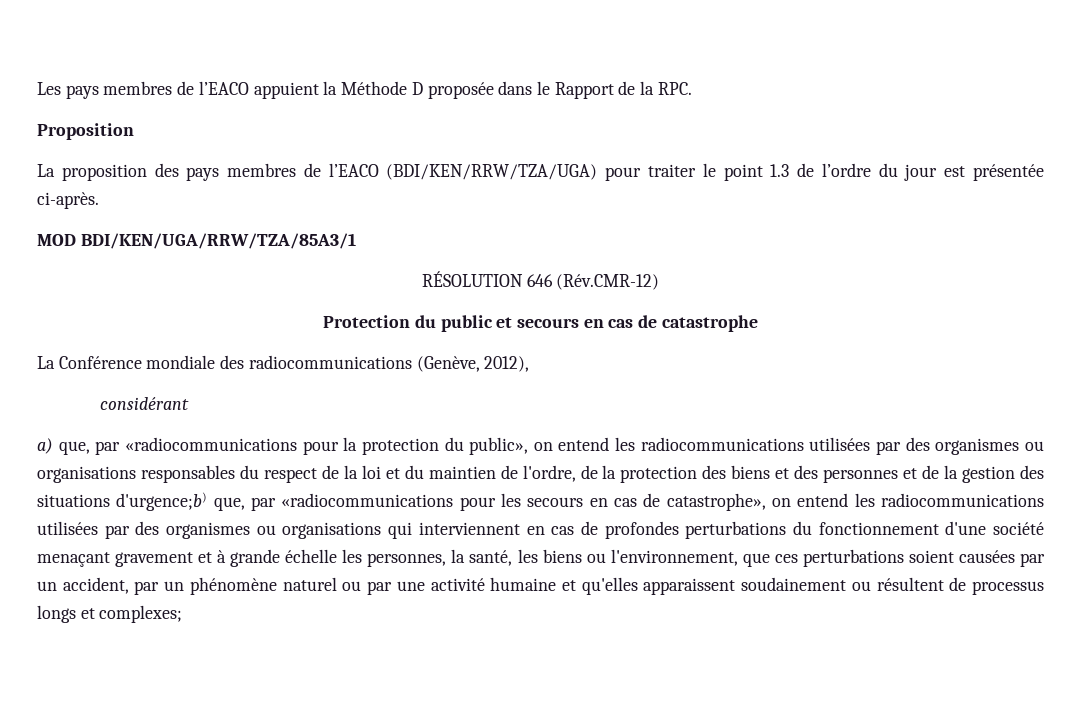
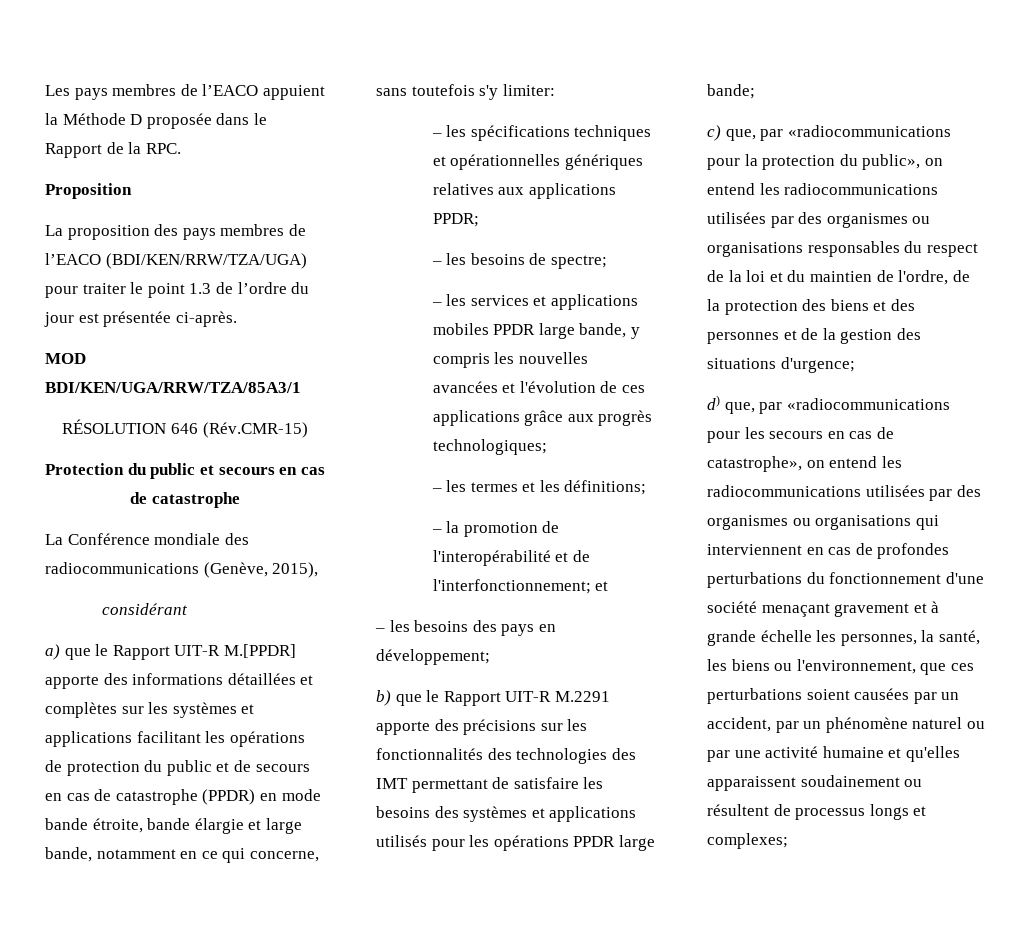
- RÉSOLUTION 646 (Rév.CMR-12)
+ RÉSOLUTION 646 (Rév.CMR-15)
- La Conférence mondiale des radiocommunications (Genève, 2012),
+ La Conférence mondiale des radiocommunications (Genève, 2015),
- a) que, par «radiocommunications pour la protection du public», on entend les radiocommunications utilisées par des organismes ou organisations responsables du respect de la loi et du maintien de l'ordre, de la protection des biens et des personnes et de la gestion des situations d'urgence;b) que, par «radiocommunications pour les secours en cas de catastrophe», on entend les radiocommunications utilisées par des organismes ou organisations qui interviennent en cas de profondes perturbations du fonctionnement d'une société menaçant gravement et à grande échelle les personnes, la santé, les biens ou l'environnement, que ces perturbations soient causées par un accident, par un phénomène naturel ou par une activité humaine et qu'elles apparaissent soudainement ou résultent de processus longs et complexes;
+ a) que le Rapport UIT-R M.[PPDR] apporte des informations détaillées et complètes sur les systèmes et applications facilitant les opérations de protection du public et de secours en cas de catastrophe (PPDR) en mode bande étroite, bande élargie et large bande, notamment en ce qui concerne, sans toutefois s'y limiter:
+ – les spécifications techniques et opérationnelles génériques relatives aux applications PPDR;
+ – les besoins de spectre;
+ – les services et applications mobiles PPDR large bande, y compris les nouvelles avancées et l'évolution de ces applications grâce aux progrès technologiques;
+ – les termes et les définitions;
+ – la promotion de l'interopérabilité et de l'interfonctionnement; et
+ – les besoins des pays en développement;
+ b) que le Rapport UIT-R M.2291 apporte des précisions sur les fonctionnalités des technologies des IMT permettant de satisfaire les besoins des systèmes et applications utilisés pour les opérations PPDR large bande;
+ c) que, par «radiocommunications pour la protection du public», on entend les radiocommunications utilisées par des organismes ou organisations responsables du respect de la loi et du maintien de l'ordre, de la protection des biens et des personnes et de la gestion des situations d'urgence;
+ d) que, par «radiocommunications pour les secours en cas de catastrophe», on entend les radiocommunications utilisées par des organismes ou organisations qui interviennent en cas de profondes perturbations du fonctionnement d'une société menaçant gravement et à grande échelle les personnes, la santé, les biens ou l'environnement, que ces perturbations soient causées par un accident, par un phénomène naturel ou par une activité humaine et qu'elles apparaissent soudainement ou résultent de processus longs et complexes;

